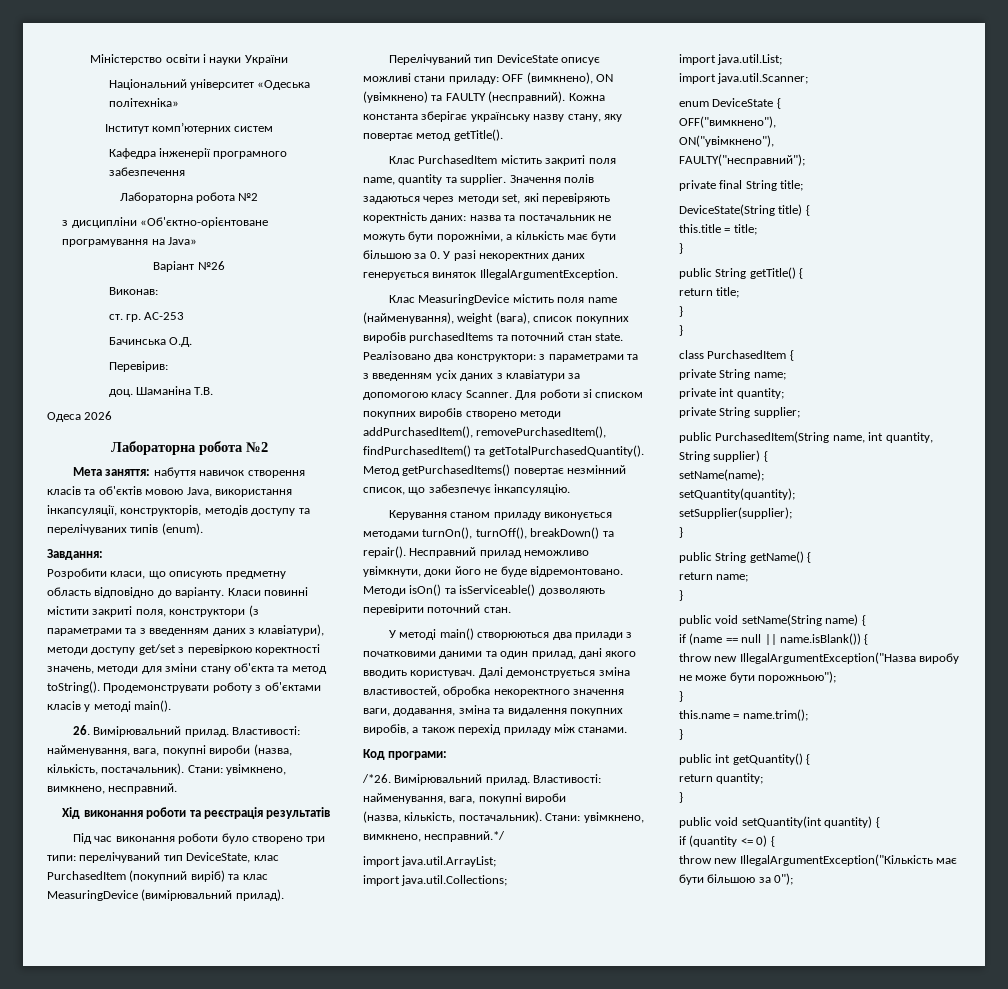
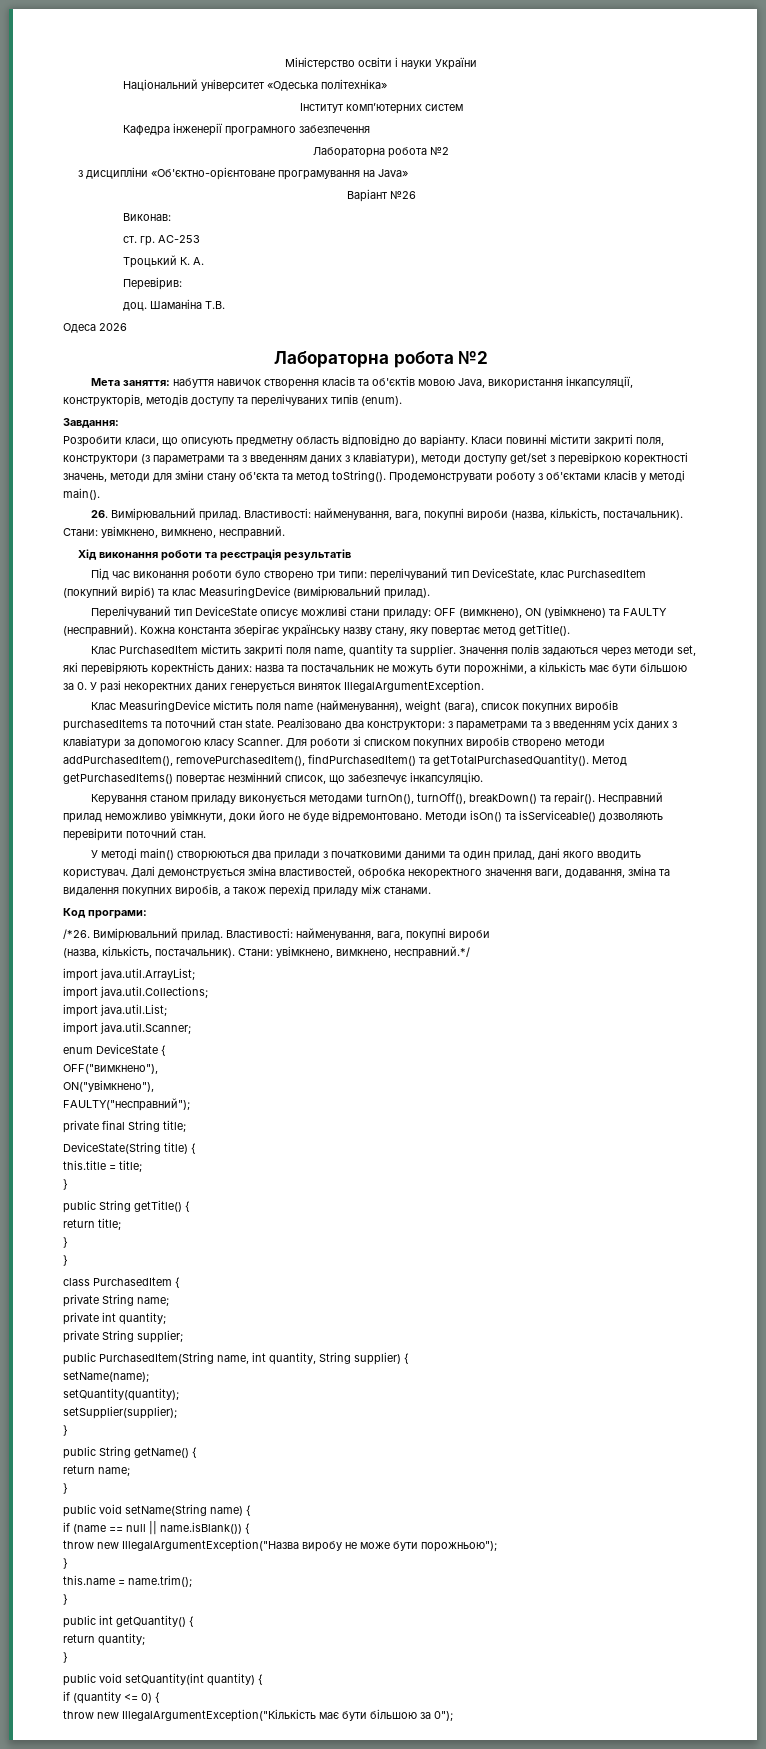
- Бачинська О.Д.
+ Троцький К. А.

